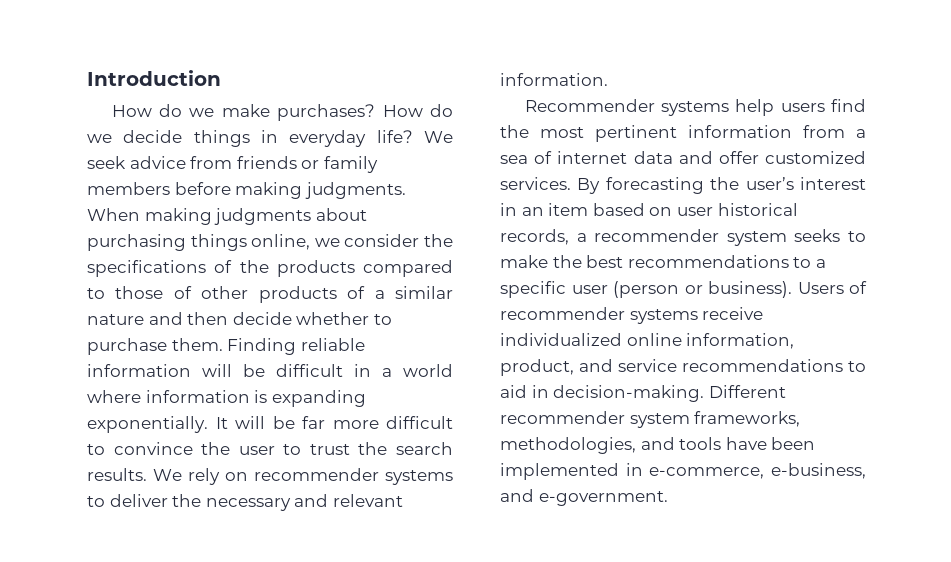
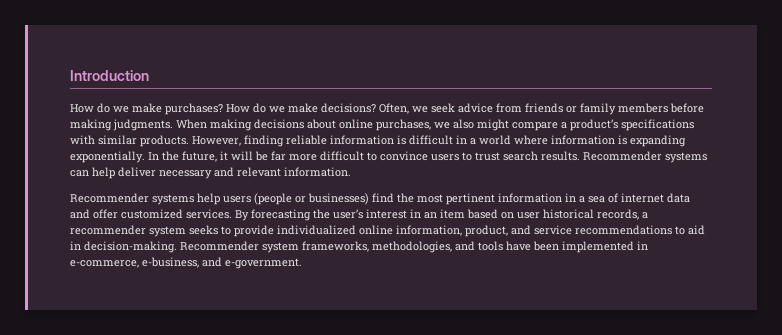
- How do we decide things in everyday life? We seek advice from friends or family members before making judgments.
+ How do we make decisions? Often, we seek advice from friends or family members before making judgments.
- When making judgments about purchasing things online, we consider the specifications of the products compared to those of other products of a similar nature and then decide whether to purchase them. Finding reliable information will be difficult in a world where information is expanding exponentially.
+ When making decisions about online purchases, we also might compare a product’s specifications with similar products. However, finding reliable information is difficult in a world where information is expanding exponentially.
- It will be far more difficult to convince the user to trust the search results.
+ In the future, it will be far more difficult to convince users to trust search results.
- We rely on recommender systems to deliver the necessary and relevant information.
+ Recommender systems can help deliver necessary and relevant information.
- Recommender systems help users find the most pertinent information from a sea of internet data and offer customized services.
+ Recommender systems help users (people or businesses) find the most pertinent information in a sea of internet data and offer customized services.
- By forecasting the user’s interest in an item based on user historical records, a recommender system seeks to make the best recommendations to a specific user (person or business). Users of recommender systems receive individualized online information, product, and service recommendations to aid in decision-making.
+ By forecasting the user’s interest in an item based on user historical records, a recommender system seeks to provide individualized online information, product, and service recommendations to aid in decision-making.
- Different recommender system frameworks, methodologies, and tools have been implemented in e-commerce, e-business, and e-government.
+ Recommender system frameworks, methodologies, and tools have been implemented in e-commerce, e-business, and e-government.

